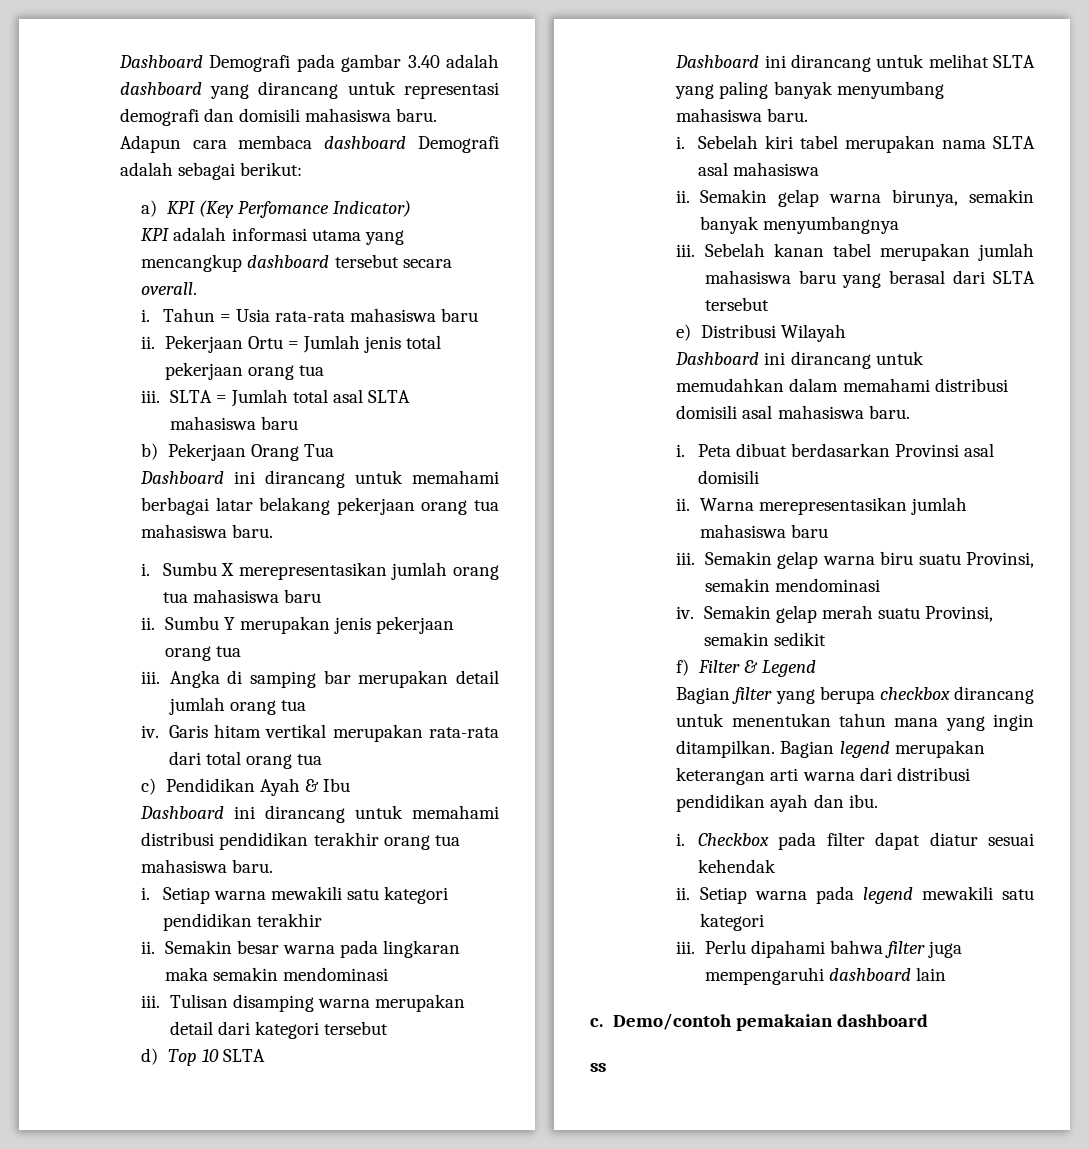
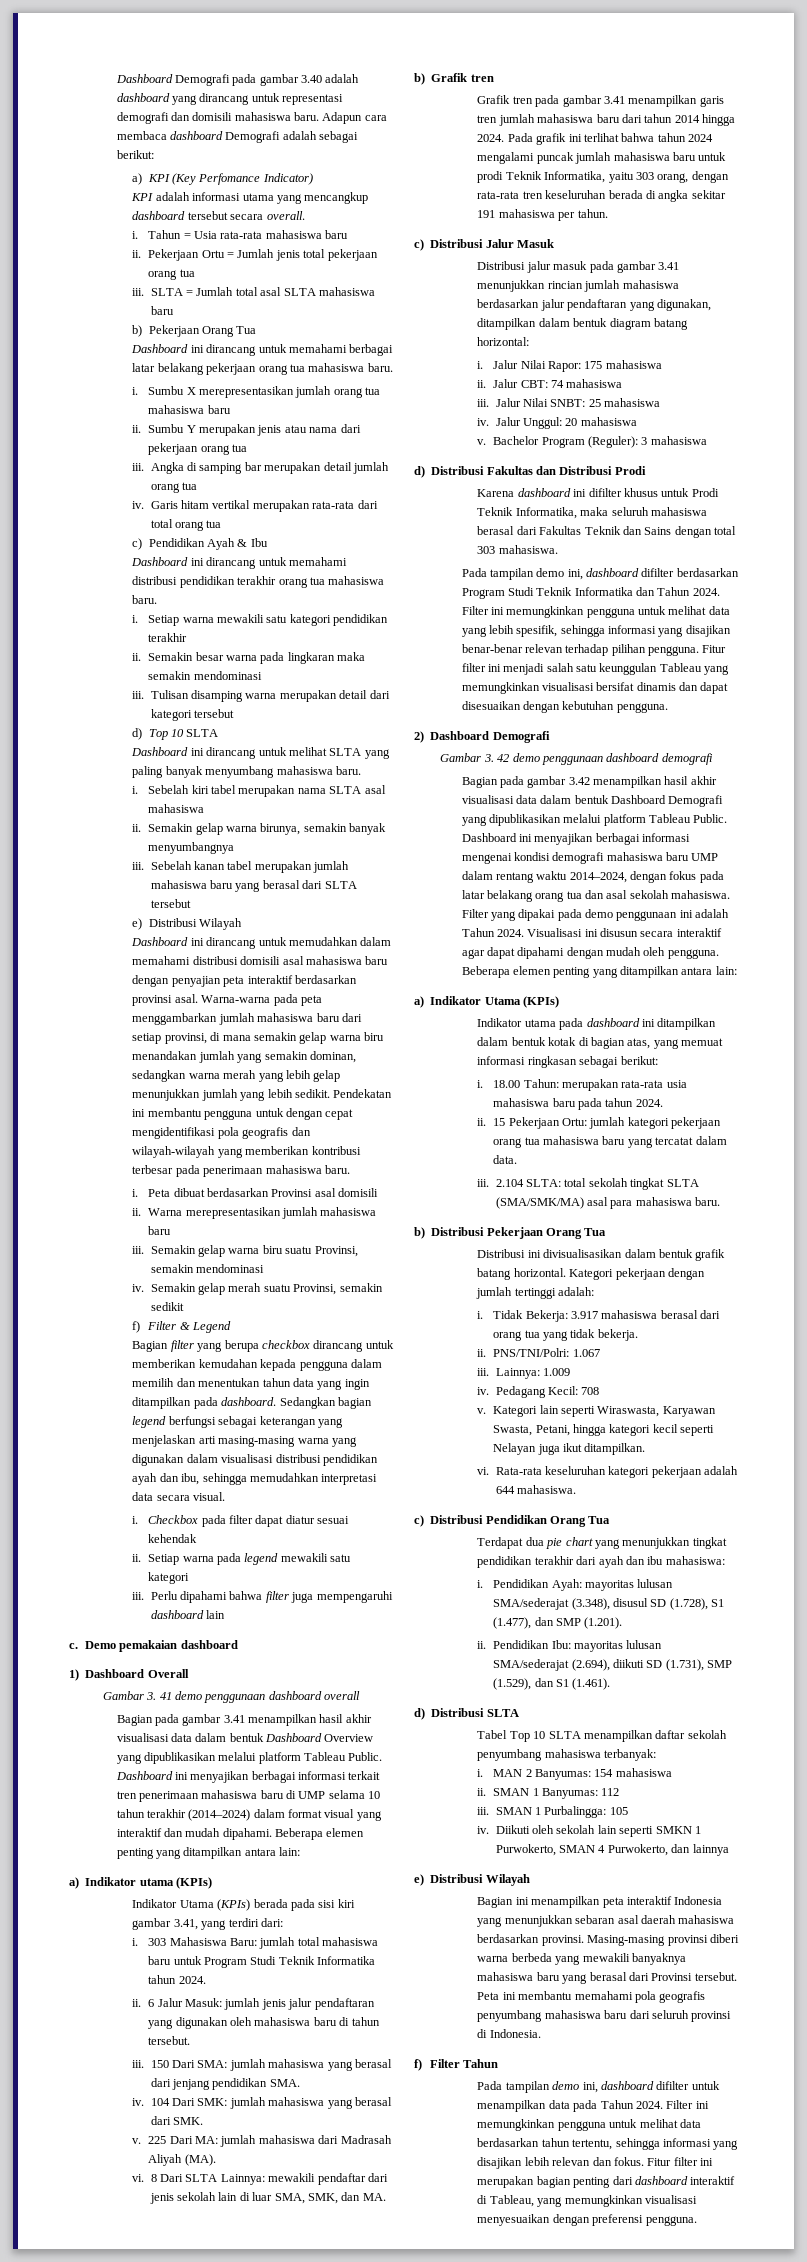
- Sumbu Y merupakan jenis pekerjaan orang tua
+ Sumbu Y merupakan jenis atau nama dari pekerjaan orang tua
- Dashboard ini dirancang untuk memudahkan dalam memahami distribusi domisili asal mahasiswa baru.
+ Dashboard ini dirancang untuk memudahkan dalam memahami distribusi domisili asal mahasiswa baru dengan penyajian peta interaktif berdasarkan provinsi asal. Warna-warna pada peta menggambarkan jumlah mahasiswa baru dari setiap provinsi, di mana semakin gelap warna biru menandakan jumlah yang semakin dominan, sedangkan warna merah yang lebih gelap menunjukkan jumlah yang lebih sedikit. Pendekatan ini membantu pengguna untuk dengan cepat mengidentifikasi pola geografis dan wilayah-wilayah yang memberikan kontribusi terbesar pada penerimaan mahasiswa baru.
- Bagian filter yang berupa checkbox dirancang untuk menentukan tahun mana yang ingin ditampilkan. Bagian legend merupakan keterangan arti warna dari distribusi pendidikan ayah dan ibu.
+ Bagian filter yang berupa checkbox dirancang untuk memberikan kemudahan kepada pengguna dalam memilih dan menentukan tahun data yang ingin ditampilkan pada dashboard. Sedangkan bagian legend berfungsi sebagai keterangan yang menjelaskan arti masing-masing warna yang digunakan dalam visualisasi distribusi pendidikan ayah dan ibu, sehingga memudahkan interpretasi data secara visual.
- Demo/contoh pemakaian dashboard
+ Demo pemakaian dashboard
- ss
+ 1) Dashboard Overall
+ Gambar 3. 41 demo penggunaan dashboard overall
+ Bagian pada gambar 3.41 menampilkan hasil akhir visualisasi data dalam bentuk Dashboard Overview yang dipublikasikan melalui platform Tableau Public. Dashboard ini menyajikan berbagai informasi terkait tren penerimaan mahasiswa baru di UMP selama 10 tahun terakhir (2014–2024) dalam format visual yang interaktif dan mudah dipahami. Beberapa elemen penting yang ditampilkan antara lain:
+ a) Indikator utama (KPIs)
+ Indikator Utama (KPIs) berada pada sisi kiri gambar 3.41, yang terdiri dari:
+ i. 303 Mahasiswa Baru: jumlah total mahasiswa baru untuk Program Studi Teknik Informatika tahun 2024.
+ ii. 6 Jalur Masuk: jumlah jenis jalur pendaftaran yang digunakan oleh mahasiswa baru di tahun tersebut.
+ iii. 150 Dari SMA: jumlah mahasiswa yang berasal dari jenjang pendidikan SMA.
+ iv. 104 Dari SMK: jumlah mahasiswa yang berasal dari SMK.
+ v. 225 Dari MA: jumlah mahasiswa dari Madrasah Aliyah (MA).
+ vi. 8 Dari SLTA Lainnya: mewakili pendaftar dari jenis sekolah lain di luar SMA, SMK, dan MA.
+ b) Grafik tren
+ Grafik tren pada gambar 3.41 menampilkan garis tren jumlah mahasiswa baru dari tahun 2014 hingga 2024. Pada grafik ini terlihat bahwa tahun 2024 mengalami puncak jumlah mahasiswa baru untuk prodi Teknik Informatika, yaitu 303 orang, dengan rata-rata tren keseluruhan berada di angka sekitar 191 mahasiswa per tahun.
+ c) Distribusi Jalur Masuk
+ Distribusi jalur masuk pada gambar 3.41 menunjukkan rincian jumlah mahasiswa berdasarkan jalur pendaftaran yang digunakan, ditampilkan dalam bentuk diagram batang horizontal:
+ i. Jalur Nilai Rapor: 175 mahasiswa
+ ii. Jalur CBT: 74 mahasiswa
+ iii. Jalur Nilai SNBT: 25 mahasiswa
+ iv. Jalur Unggul: 20 mahasiswa
+ v. Bachelor Program (Reguler): 3 mahasiswa
+ d) Distribusi Fakultas dan Distribusi Prodi
+ Karena dashboard ini difilter khusus untuk Prodi Teknik Informatika, maka seluruh mahasiswa berasal dari Fakultas Teknik dan Sains dengan total 303 mahasiswa.
+ Pada tampilan demo ini, dashboard difilter berdasarkan Program Studi Teknik Informatika dan Tahun 2024. Filter ini memungkinkan pengguna untuk melihat data yang lebih spesifik, sehingga informasi yang disajikan benar-benar relevan terhadap pilihan pengguna. Fitur filter ini menjadi salah satu keunggulan Tableau yang memungkinkan visualisasi bersifat dinamis dan dapat disesuaikan dengan kebutuhan pengguna.
+ 2) Dashboard Demografi
+ Gambar 3. 42 demo penggunaan dashboard demografi
+ Bagian pada gambar 3.42 menampilkan hasil akhir visualisasi data dalam bentuk Dashboard Demografi yang dipublikasikan melalui platform Tableau Public. Dashboard ini menyajikan berbagai informasi mengenai kondisi demografi mahasiswa baru UMP dalam rentang waktu 2014–2024, dengan fokus pada latar belakang orang tua dan asal sekolah mahasiswa. Filter yang dipakai pada demo penggunaan ini adalah Tahun 2024. Visualisasi ini disusun secara interaktif agar dapat dipahami dengan mudah oleh pengguna. Beberapa elemen penting yang ditampilkan antara lain:
+ a) Indikator Utama (KPIs)
+ Indikator utama pada dashboard ini ditampilkan dalam bentuk kotak di bagian atas, yang memuat informasi ringkasan sebagai berikut:
+ i. 18.00 Tahun: merupakan rata-rata usia mahasiswa baru pada tahun 2024.
+ ii. 15 Pekerjaan Ortu: jumlah kategori pekerjaan orang tua mahasiswa baru yang tercatat dalam data.
+ iii. 2.104 SLTA: total sekolah tingkat SLTA (SMA/SMK/MA) asal para mahasiswa baru.
+ b) Distribusi Pekerjaan Orang Tua
+ Distribusi ini divisualisasikan dalam bentuk grafik batang horizontal. Kategori pekerjaan dengan jumlah tertinggi adalah:
+ i. Tidak Bekerja: 3.917 mahasiswa berasal dari orang tua yang tidak bekerja.
+ ii. PNS/TNI/Polri: 1.067
+ iii. Lainnya: 1.009
+ iv. Pedagang Kecil: 708
+ v. Kategori lain seperti Wiraswasta, Karyawan Swasta, Petani, hingga kategori kecil seperti Nelayan juga ikut ditampilkan.
+ vi. Rata-rata keseluruhan kategori pekerjaan adalah 644 mahasiswa.
+ c) Distribusi Pendidikan Orang Tua
+ Terdapat dua pie chart yang menunjukkan tingkat pendidikan terakhir dari ayah dan ibu mahasiswa:
+ i. Pendidikan Ayah: mayoritas lulusan SMA/sederajat (3.348), disusul SD (1.728), S1 (1.477), dan SMP (1.201).
+ ii. Pendidikan Ibu: mayoritas lulusan SMA/sederajat (2.694), diikuti SD (1.731), SMP (1.529), dan S1 (1.461).
+ d) Distribusi SLTA
+ Tabel Top 10 SLTA menampilkan daftar sekolah penyumbang mahasiswa terbanyak:
+ i. MAN 2 Banyumas: 154 mahasiswa
+ ii. SMAN 1 Banyumas: 112
+ iii. SMAN 1 Purbalingga: 105
+ iv. Diikuti oleh sekolah lain seperti SMKN 1 Purwokerto, SMAN 4 Purwokerto, dan lainnya
+ e) Distribusi Wilayah
+ Bagian ini menampilkan peta interaktif Indonesia yang menunjukkan sebaran asal daerah mahasiswa berdasarkan provinsi. Masing-masing provinsi diberi warna berbeda yang mewakili banyaknya mahasiswa baru yang berasal dari Provinsi tersebut. Peta ini membantu memahami pola geografis penyumbang mahasiswa baru dari seluruh provinsi di Indonesia.
+ f) Filter Tahun
+ Pada tampilan demo ini, dashboard difilter untuk menampilkan data pada Tahun 2024. Filter ini memungkinkan pengguna untuk melihat data berdasarkan tahun tertentu, sehingga informasi yang disajikan lebih relevan dan fokus. Fitur filter ini merupakan bagian penting dari dashboard interaktif di Tableau, yang memungkinkan visualisasi menyesuaikan dengan preferensi pengguna.

